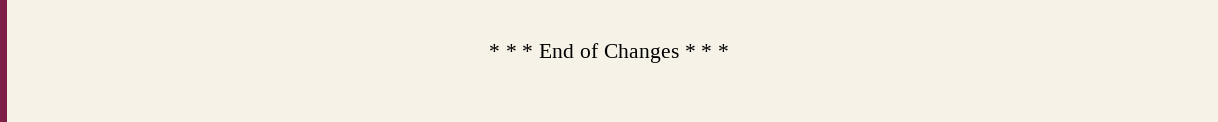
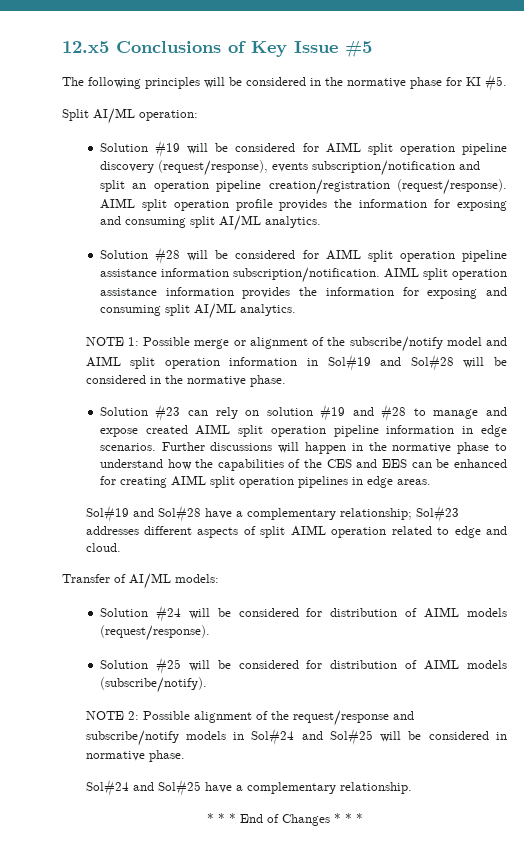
+ 12.x5 Conclusions of Key Issue #5
+ The following principles will be considered in the normative phase for KI #5.
+ Split AI/ML operation:
+ Solution #19 will be considered for AIML split operation pipeline discovery (request/response), events subscription/notification and split an operation pipeline creation/registration (request/response). AIML split operation profile provides the information for exposing and consuming split AI/ML analytics.
+ Solution #28 will be considered for AIML split operation pipeline assistance information subscription/notification. AIML split operation assistance information provides the information for exposing and consuming split AI/ML analytics.
+ NOTE 1: Possible merge or alignment of the subscribe/notify model and AIML split operation information in Sol#19 and Sol#28 will be considered in the normative phase.
+ Solution #23 can rely on solution #19 and #28 to manage and expose created AIML split operation pipeline information in edge scenarios. Further discussions will happen in the normative phase to understand how the capabilities of the CES and EES can be enhanced for creating AIML split operation pipelines in edge areas.
+ Sol#19 and Sol#28 have a complementary relationship; Sol#23 addresses different aspects of split AIML operation related to edge and cloud.
+ Transfer of AI/ML models:
+ Solution #24 will be considered for distribution of AIML models (request/response).
+ Solution #25 will be considered for distribution of AIML models (subscribe/notify).
+ NOTE 2: Possible alignment of the request/response and subscribe/notify models in Sol#24 and Sol#25 will be considered in normative phase.
+ Sol#24 and Sol#25 have a complementary relationship.

